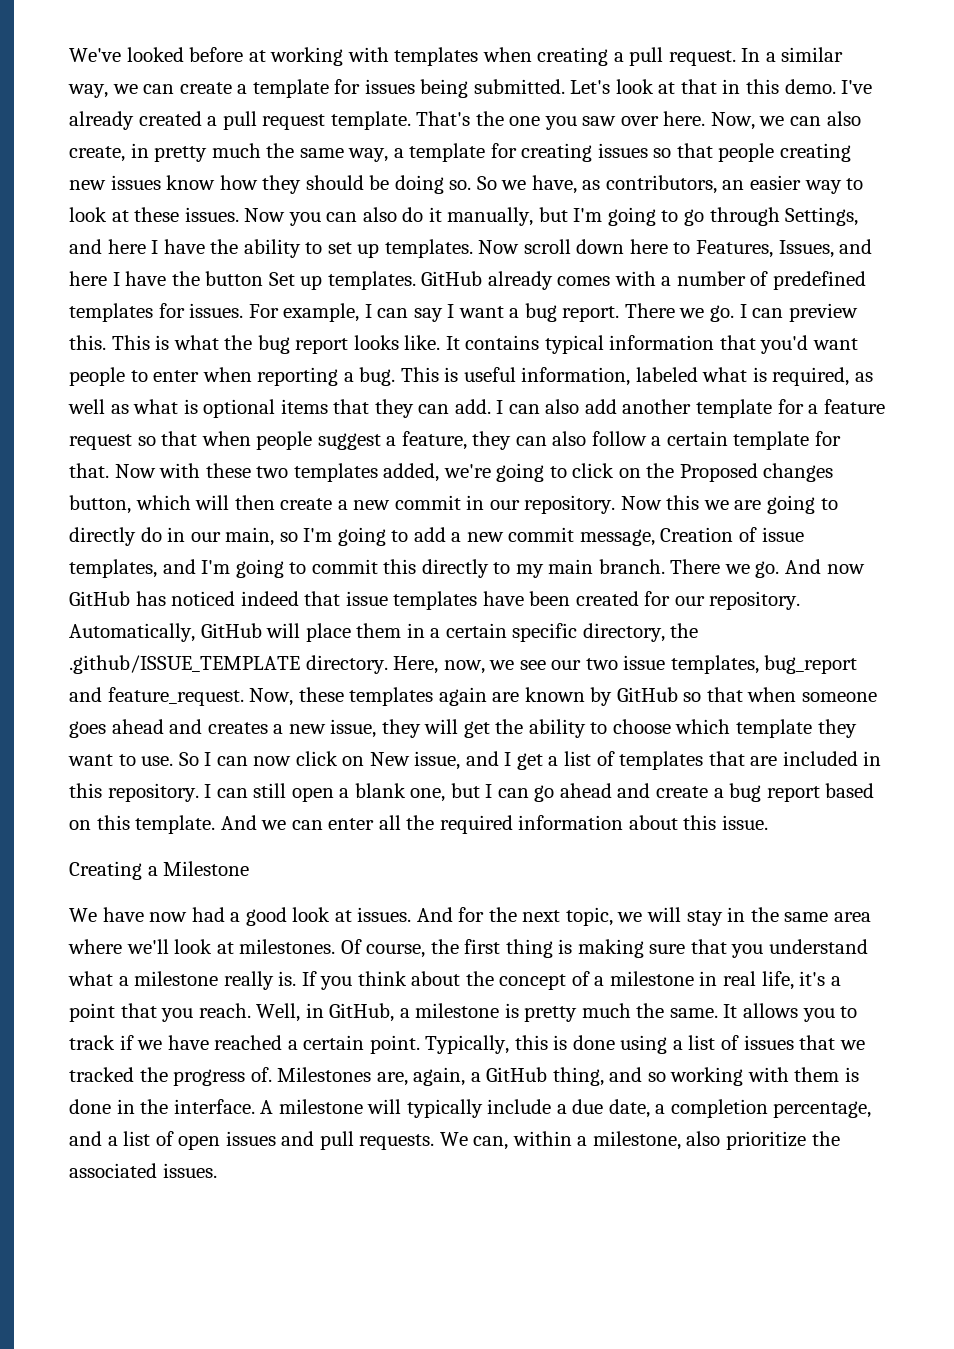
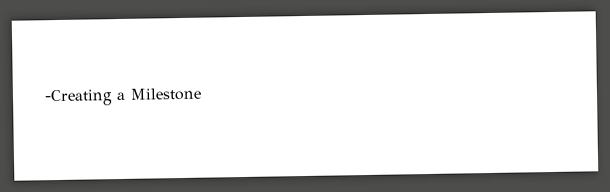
- We've looked before at working with templates when creating a pull request. In a similar way, we can create a template for issues being submitted. Let's look at that in this demo. I've already created a pull request template. That's the one you saw over here. Now, we can also create, in pretty much the same way, a template for creating issues so that people creating new issues know how they should be doing so. So we have, as contributors, an easier way to look at these issues. Now you can also do it manually, but I'm going to go through Settings, and here I have the ability to set up templates. Now scroll down here to Features, Issues, and here I have the button Set up templates. GitHub already comes with a number of predefined templates for issues. For example, I can say I want a bug report. There we go. I can preview this. This is what the bug report looks like. It contains typical information that you'd want people to enter when reporting a bug. This is useful information, labeled what is required, as well as what is optional items that they can add. I can also add another template for a feature request so that when people suggest a feature, they can also follow a certain template for that. Now with these two templates added, we're going to click on the Proposed changes button, which will then create a new commit in our repository. Now this we are going to directly do in our main, so I'm going to add a new commit message, Creation of issue templates, and I'm going to commit this directly to my main branch. There we go. And now GitHub has noticed indeed that issue templates have been created for our repository. Automatically, GitHub will place them in a certain specific directory, the .github/ISSUE_TEMPLATE directory. Here, now, we see our two issue templates, bug_report and feature_request. Now, these templates again are known by GitHub so that when someone goes ahead and creates a new issue, they will get the ability to choose which template they want to use. So I can now click on New issue, and I get a list of templates that are included in this repository. I can still open a blank one, but I can go ahead and create a bug report based on this template. And we can enter all the required information about this issue.
- Creating a Milestone
- We have now had a good look at issues. And for the next topic, we will stay in the same area where we'll look at milestones. Of course, the first thing is making sure that you understand what a milestone really is. If you think about the concept of a milestone in real life, it's a point that you reach. Well, in GitHub, a milestone is pretty much the same. It allows you to track if we have reached a certain point. Typically, this is done using a list of issues that we tracked the progress of. Milestones are, again, a GitHub thing, and so working with them is done in the interface. A milestone will typically include a due date, a completion percentage, and a list of open issues and pull requests. We can, within a milestone, also prioritize the associated issues.
+ -Creating a Milestone

